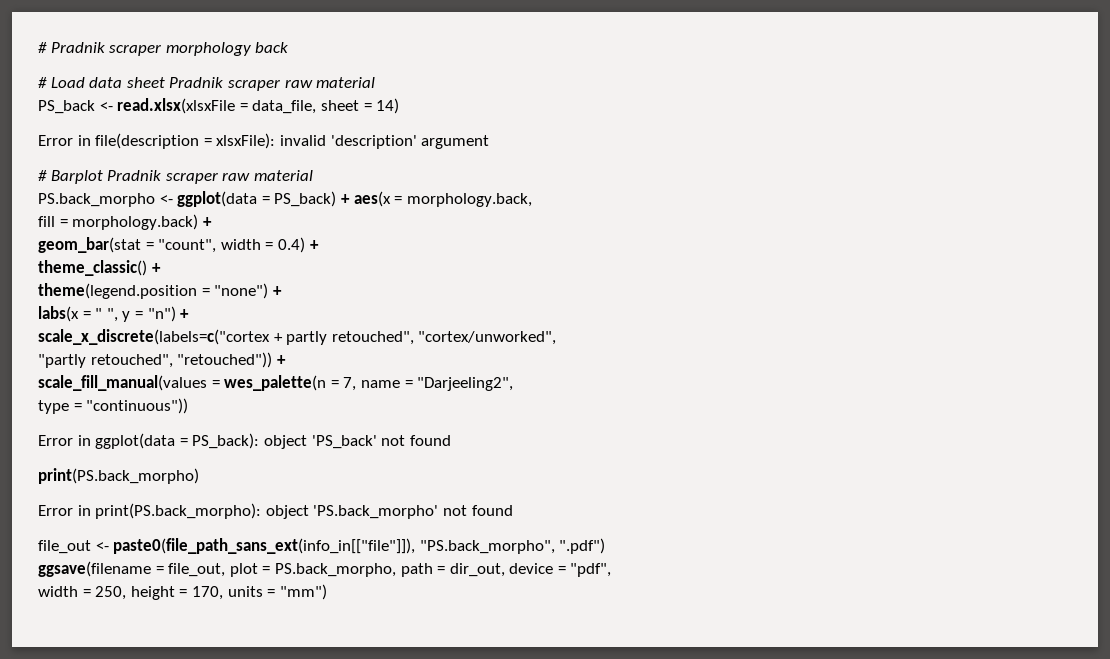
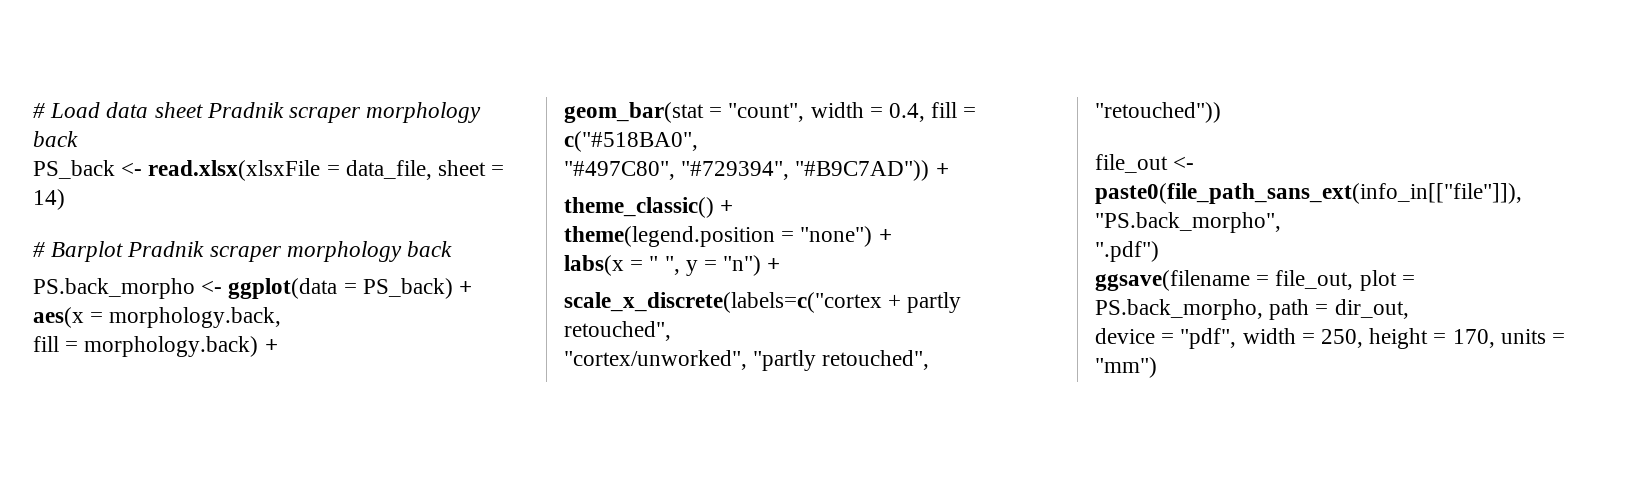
- # Pradnik scraper morphology back
- # Load data sheet Pradnik scraper raw material
+ # Load data sheet Pradnik scraper morphology back
- Error in file(description = xlsxFile): invalid 'description' argument
- # Barplot Pradnik scraper raw material
+ # Barplot Pradnik scraper morphology back
- geom_bar(stat = "count", width = 0.4) +
+ geom_bar(stat = "count", width = 0.4, fill = c("#518BA0",
+ "#497C80", "#729394", "#B9C7AD")) +
- scale_x_discrete(labels=c("cortex + partly retouched", "cortex/unworked",
- "partly retouched", "retouched")) +
- scale_fill_manual(values = wes_palette(n = 7, name = "Darjeeling2",
- type = "continuous"))
- Error in ggplot(data = PS_back): object 'PS_back' not found
- print(PS.back_morpho)
- Error in print(PS.back_morpho): object 'PS.back_morpho' not found
+ scale_x_discrete(labels=c("cortex + partly retouched",
+ "cortex/unworked", "partly retouched", "retouched"))
- file_out <- paste0(file_path_sans_ext(info_in[["file"]]), "PS.back_morpho", ".pdf")
+ file_out <- paste0(file_path_sans_ext(info_in[["file"]]), "PS.back_morpho",
+ ".pdf")
- ggsave(filename = file_out, plot = PS.back_morpho, path = dir_out, device = "pdf",
- width = 250, height = 170, units = "mm")
+ ggsave(filename = file_out, plot = PS.back_morpho, path = dir_out,
+ device = "pdf", width = 250, height = 170, units = "mm")

